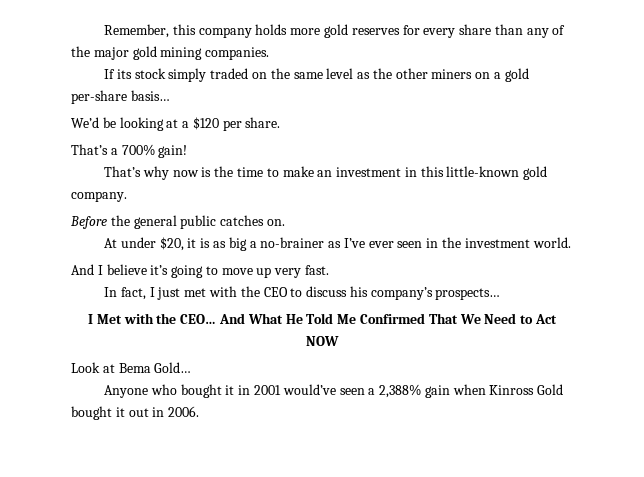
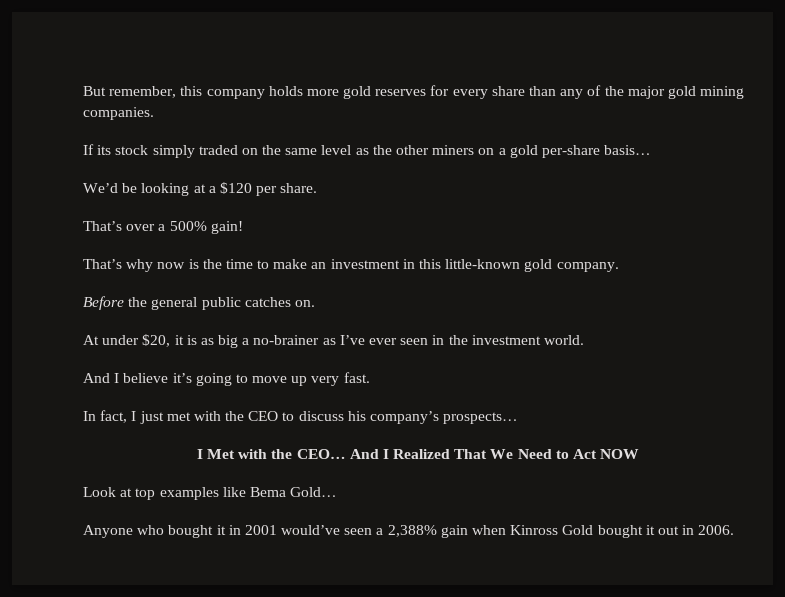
- Remember, this company holds more gold reserves for every share than any of the major gold mining companies.
+ But remember, this company holds more gold reserves for every share than any of the major gold mining companies.
- That’s a 700% gain!
+ That’s over a 500% gain!
- And What He Told Me Confirmed That We Need to Act NOW
+ And I Realized That We Need to Act NOW
- Look at Bema Gold…
+ Look at top examples like Bema Gold…

